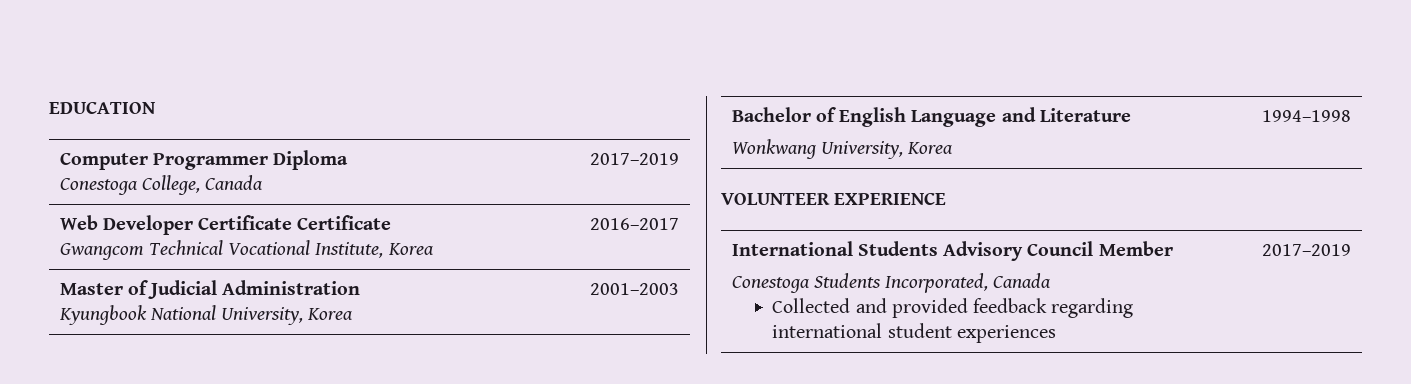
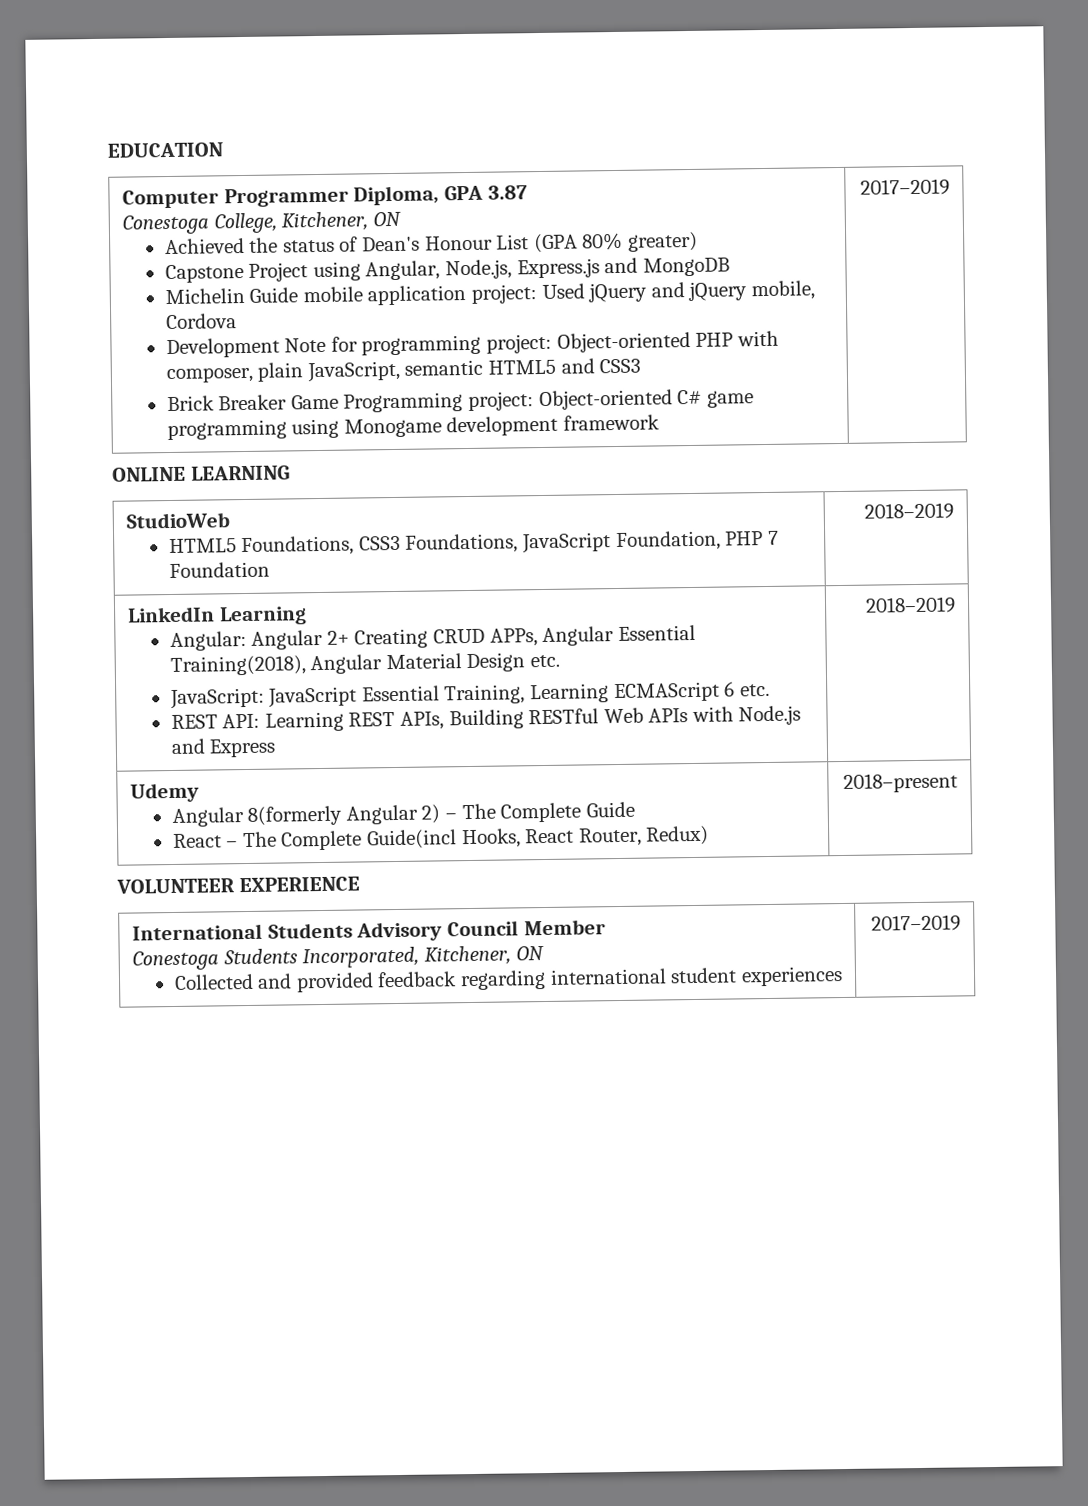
- Computer Programmer Diploma
+ Computer Programmer Diploma, GPA 3.87
- Conestoga College, Canada | 2017–2019
- Web Developer Certificate Certificate
- Gwangcom Technical Vocational Institute, Korea | 2016–2017
- Master of Judicial Administration
- Kyungbook National University, Korea | 2001–2003
- Bachelor of English Language and Literature
- Wonkwang University, Korea | 1994–1998
+ Conestoga College, Kitchener, ON
+ Achieved the status of Dean's Honour List (GPA 80% greater)
+ Capstone Project using Angular, Node.js, Express.js and MongoDB
+ Michelin Guide mobile application project: Used jQuery and jQuery mobile, Cordova
+ Development Note for programming project: Object-oriented PHP with composer, plain JavaScript, semantic HTML5 and CSS3
+ Brick Breaker Game Programming project: Object-oriented C# game programming using Monogame development framework | 2017–2019
+ ONLINE LEARNING
+ StudioWeb
+ HTML5 Foundations, CSS3 Foundations, JavaScript Foundation, PHP 7 Foundation | 2018–2019
+ LinkedIn Learning
+ Angular: Angular 2+ Creating CRUD APPs, Angular Essential Training(2018), Angular Material Design etc.
+ JavaScript: JavaScript Essential Training, Learning ECMAScript 6 etc.
+ REST API: Learning REST APIs, Building RESTful Web APIs with Node.js and Express | 2018–2019
+ Udemy
+ Angular 8(formerly Angular 2) – The Complete Guide
+ React – The Complete Guide(incl Hooks, React Router, Redux) | 2018–present
  International Students Advisory Council Member
- Conestoga Students Incorporated, Canada
+ Conestoga Students Incorporated, Kitchener, ON

